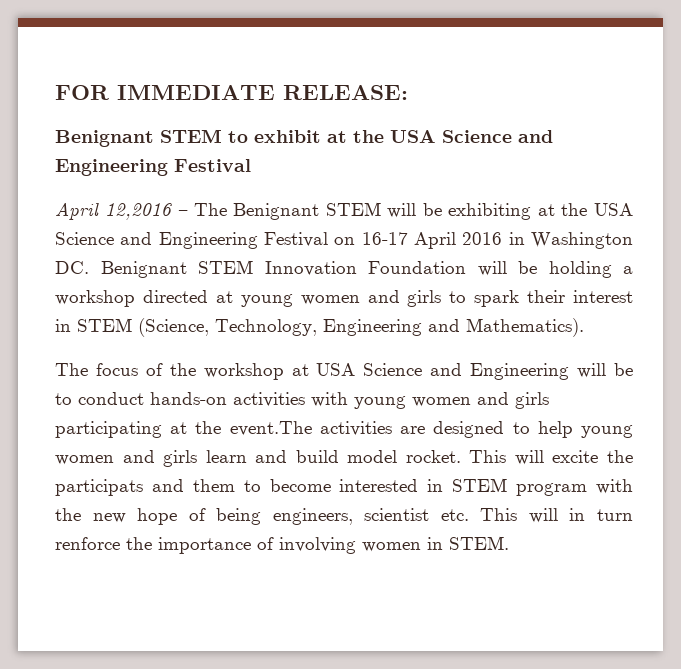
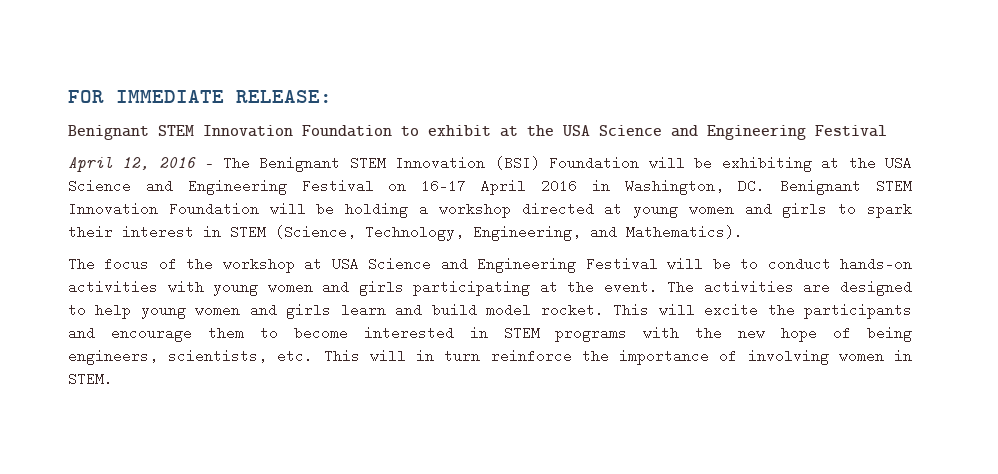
- Benignant STEM to exhibit at the USA Science and Engineering Festival
+ Benignant STEM Innovation Foundation to exhibit at the USA Science and Engineering Festival
- April 12,2016 – The Benignant STEM will be exhibiting at the USA Science and Engineering Festival on 16-17 April 2016 in Washington DC. Benignant STEM Innovation Foundation will be holding a workshop directed at young women and girls to spark their interest in STEM (Science, Technology, Engineering and Mathematics).
+ April 12, 2016 – The Benignant STEM Innovation (BSI) Foundation will be exhibiting at the USA Science and Engineering Festival on 16-17 April 2016 in Washington, DC. Benignant STEM Innovation Foundation will be holding a workshop directed at young women and girls to spark their interest in STEM (Science, Technology, Engineering, and Mathematics).
- The focus of the workshop at USA Science and Engineering will be to conduct hands-on activities with young women and girls participating at the event.The activities are designed to help young women and girls learn and build model rocket.
+ The focus of the workshop at USA Science and Engineering Festival will be to conduct hands-on activities with young women and girls participating at the event. The activities are designed to help young women and girls learn and build model rocket.
- This will excite the participats and them to become interested in STEM program with the new hope of being engineers, scientist etc. This will in turn renforce the importance of involving women in STEM.
+ This will excite the participants and encourage them to become interested in STEM programs with the new hope of being engineers, scientists, etc. This will in turn reinforce the importance of involving women in STEM.

